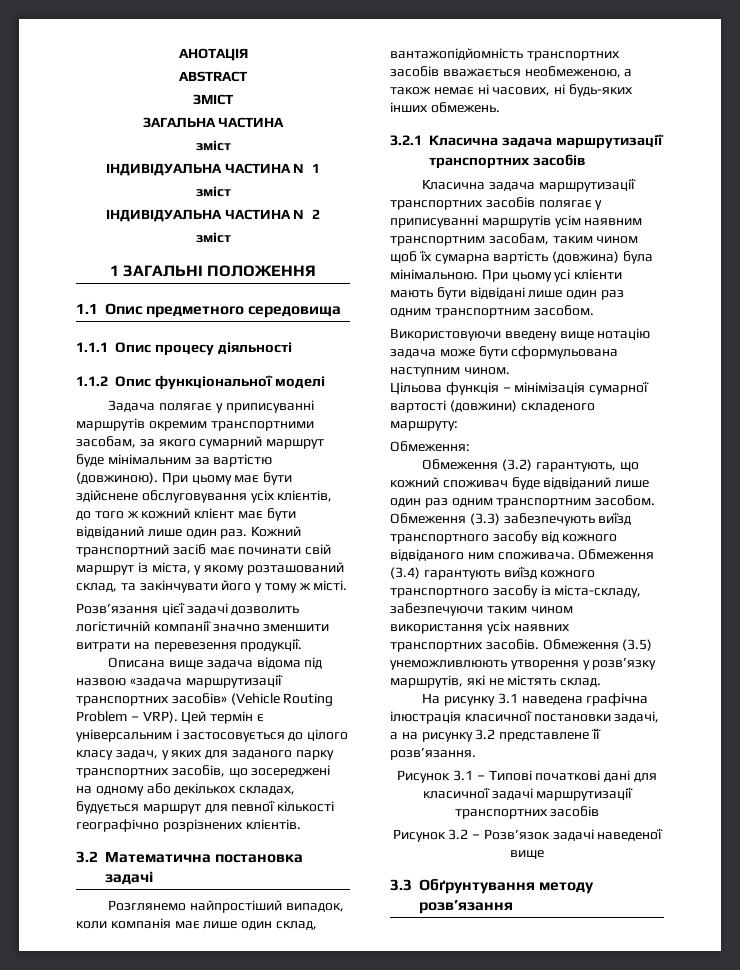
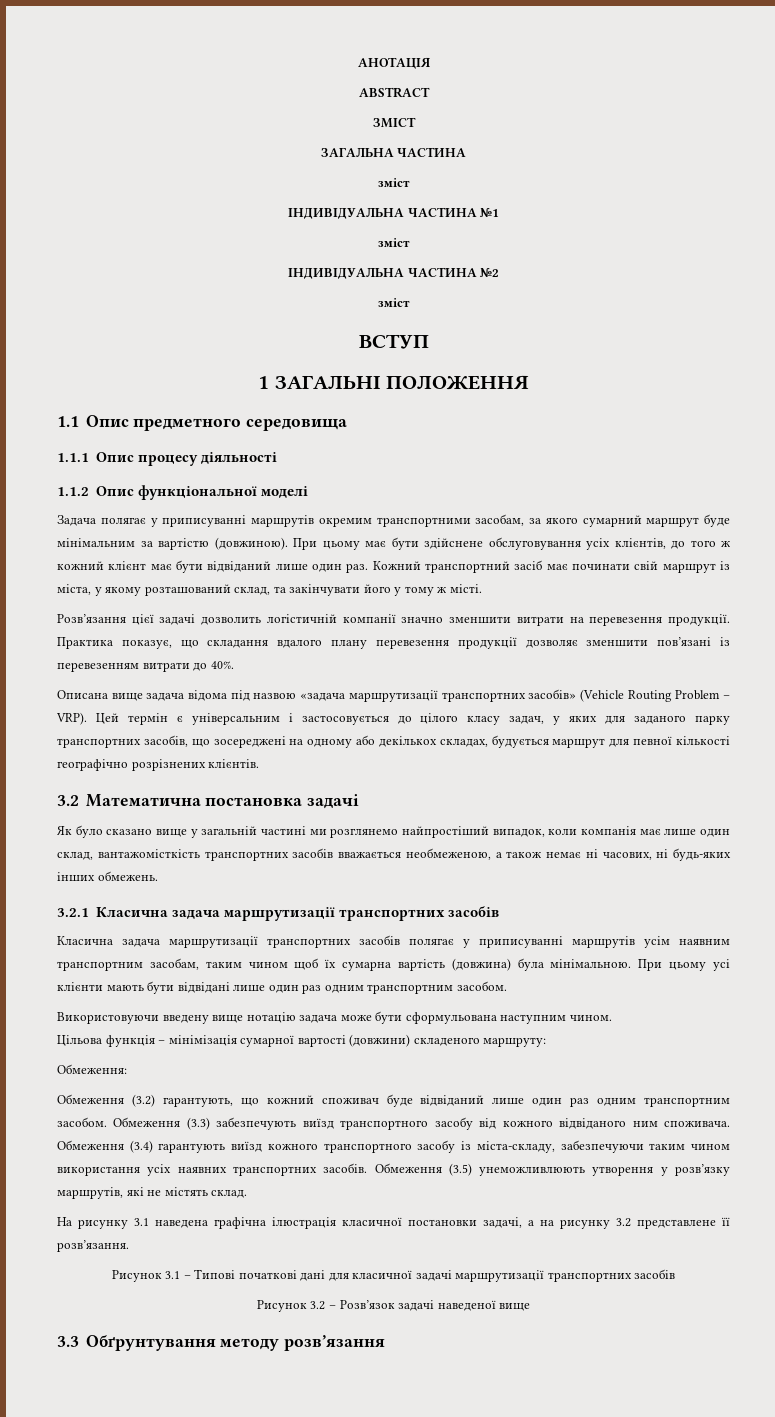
+ ВСТУП
+ Практика показує, що складання вдалого плану перевезення продукції дозволяє зменшити пов’язані із перевезенням витрати до 40%.
- Розглянемо найпростіший випадок, коли компанія має лише один склад, вантажопідйомність транспортних засобів вважається необмеженою, а також немає ні часових, ні будь-яких інших обмежень.
+ Як було сказано вище у загальній частині ми розглянемо найпростіший випадок, коли компанія має лише один склад, вантажомісткість транспортних засобів вважається необмеженою, а також немає ні часових, ні будь-яких інших обмежень.

